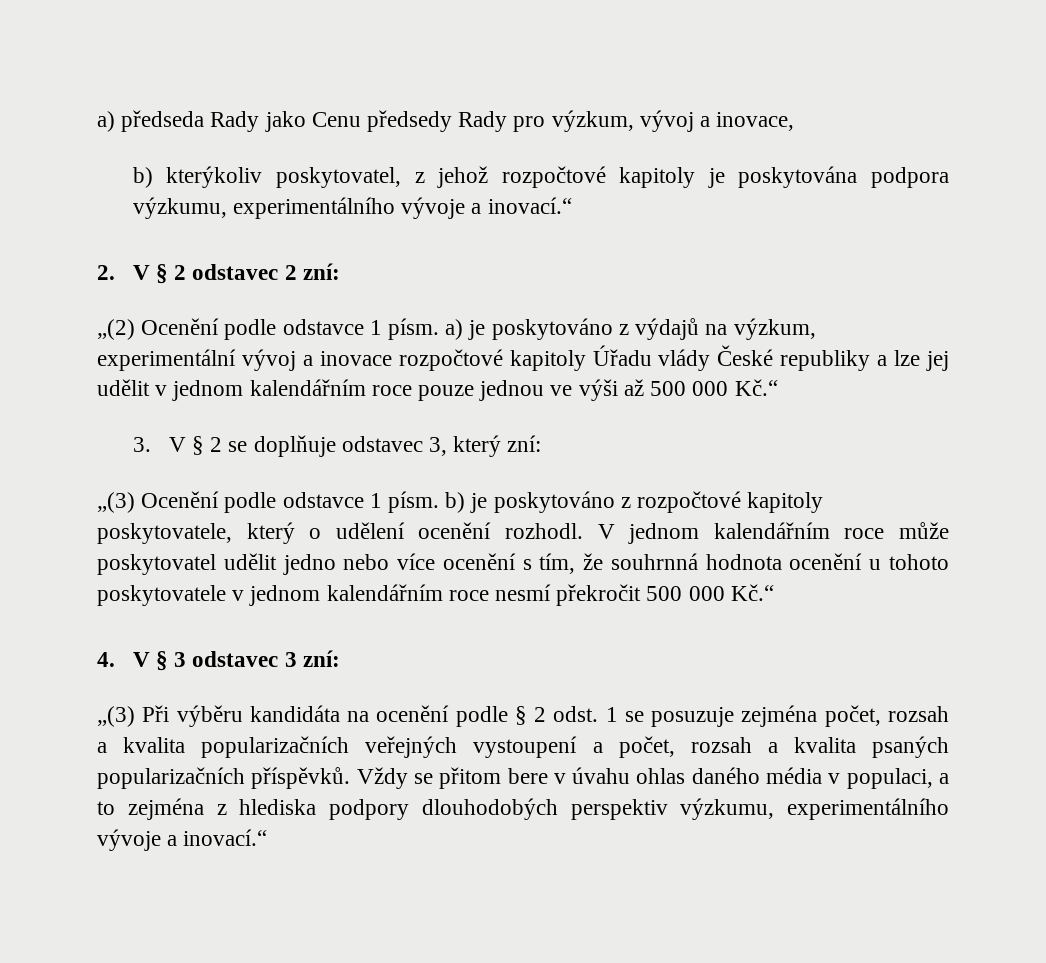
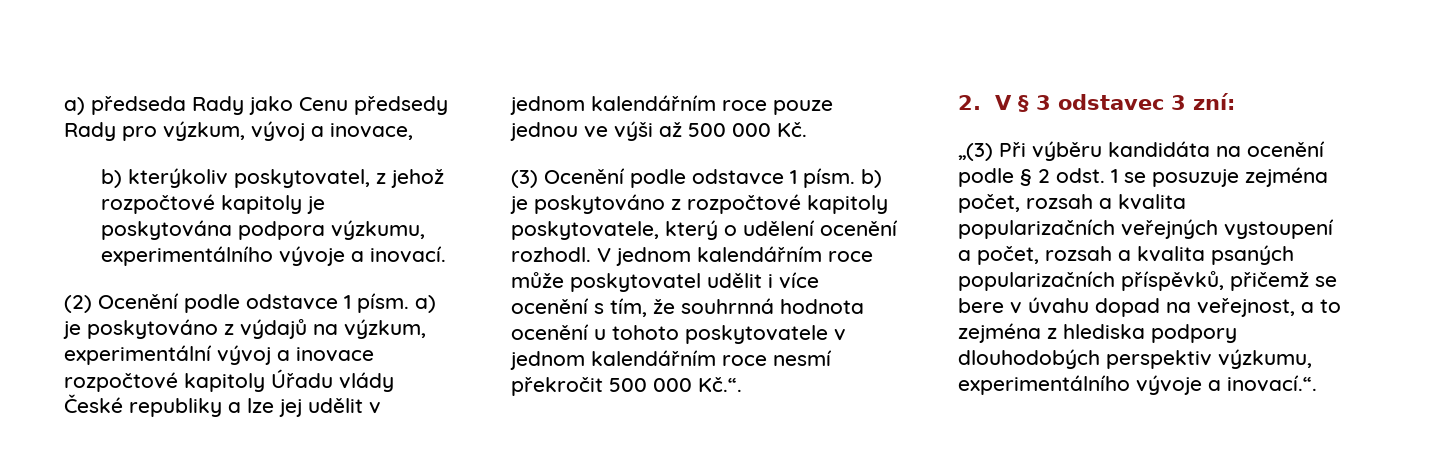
- b) kterýkoliv poskytovatel, z jehož rozpočtové kapitoly je poskytována podpora výzkumu, experimentálního vývoje a inovací.“
- 2. V § 2 odstavec 2 zní:
- „(2) Ocenění podle odstavce 1 písm. a) je poskytováno z výdajů na výzkum, experimentální vývoj a inovace rozpočtové kapitoly Úřadu vlády České republiky a lze jej udělit v jednom kalendářním roce pouze jednou ve výši až 500 000 Kč.“
- 3. V § 2 se doplňuje odstavec 3, který zní:
- „(3) Ocenění podle odstavce 1 písm. b) je poskytováno z rozpočtové kapitoly poskytovatele, který o udělení ocenění rozhodl.
+ b) kterýkoliv poskytovatel, z jehož rozpočtové kapitoly je poskytována podpora výzkumu, experimentálního vývoje a inovací.
+ (2) Ocenění podle odstavce 1 písm. a) je poskytováno z výdajů na výzkum, experimentální vývoj a inovace rozpočtové kapitoly Úřadu vlády České republiky a lze jej udělit v jednom kalendářním roce pouze jednou ve výši až 500 000 Kč.
+ (3) Ocenění podle odstavce 1 písm. b) je poskytováno z rozpočtové kapitoly poskytovatele, který o udělení ocenění rozhodl.
- V jednom kalendářním roce může poskytovatel udělit jedno nebo více ocenění s tím, že souhrnná hodnota ocenění u tohoto poskytovatele v jednom kalendářním roce nesmí překročit 500 000 Kč.“
- 4. V § 3 odstavec 3 zní:
+ V jednom kalendářním roce může poskytovatel udělit i více ocenění s tím, že souhrnná hodnota ocenění u tohoto poskytovatele v jednom kalendářním roce nesmí překročit 500 000 Kč.“.
+ 2. V § 3 odstavec 3 zní:
- „(3) Při výběru kandidáta na ocenění podle § 2 odst. 1 se posuzuje zejména počet, rozsah a kvalita popularizačních veřejných vystoupení a počet, rozsah a kvalita psaných popularizačních příspěvků. Vždy se přitom bere v úvahu ohlas daného média v populaci, a to zejména z hlediska podpory dlouhodobých perspektiv výzkumu, experimentálního vývoje a inovací.“
+ „(3) Při výběru kandidáta na ocenění podle § 2 odst. 1 se posuzuje zejména počet, rozsah a kvalita popularizačních veřejných vystoupení a počet, rozsah a kvalita psaných popularizačních příspěvků, přičemž se bere v úvahu dopad na veřejnost, a to zejména z hlediska podpory dlouhodobých perspektiv výzkumu, experimentálního vývoje a inovací.“.

